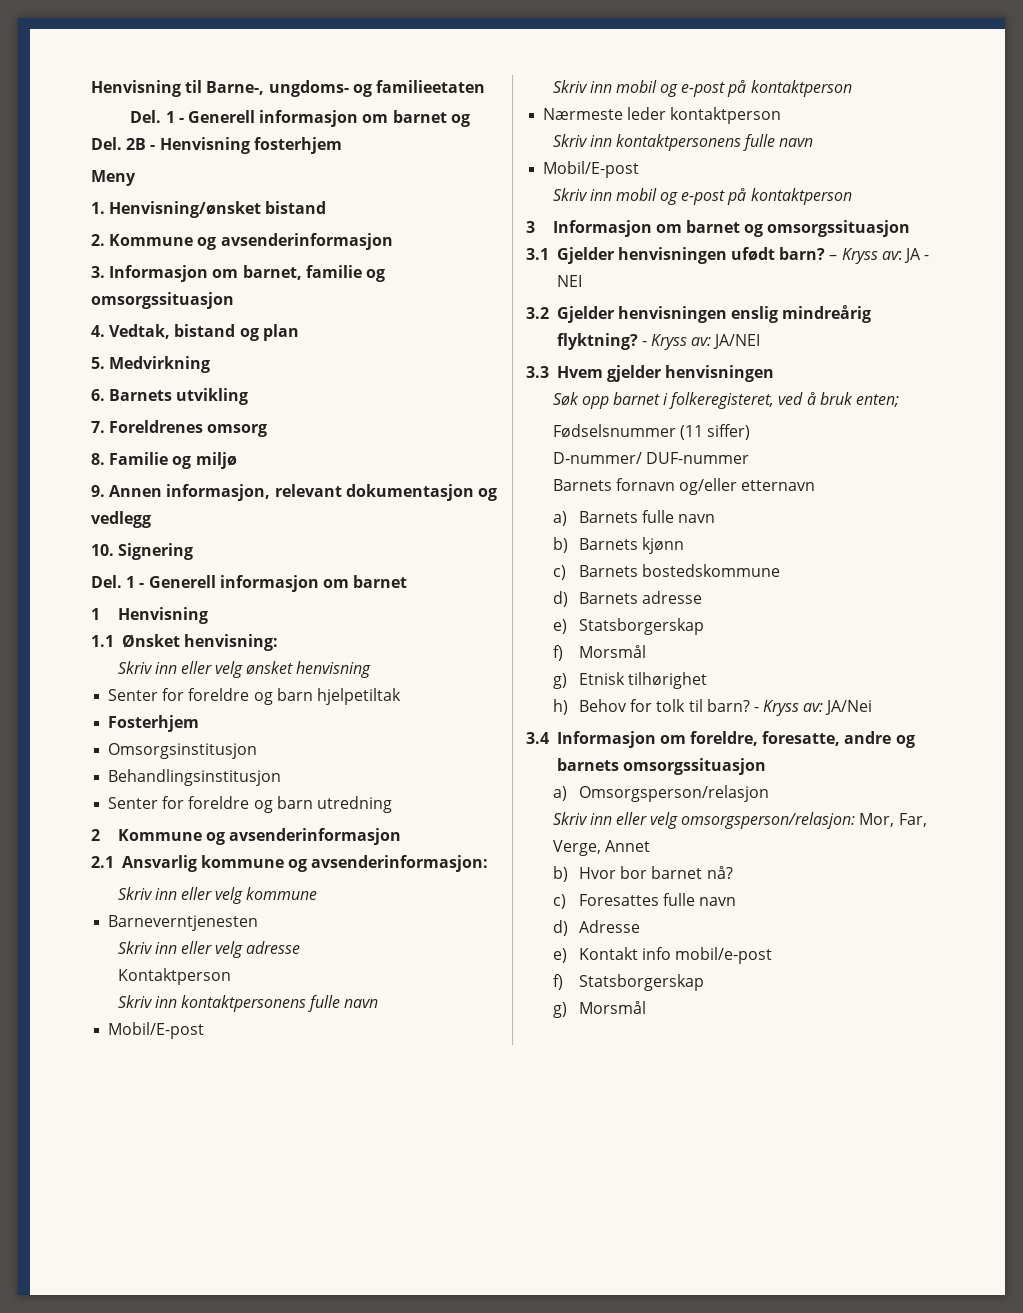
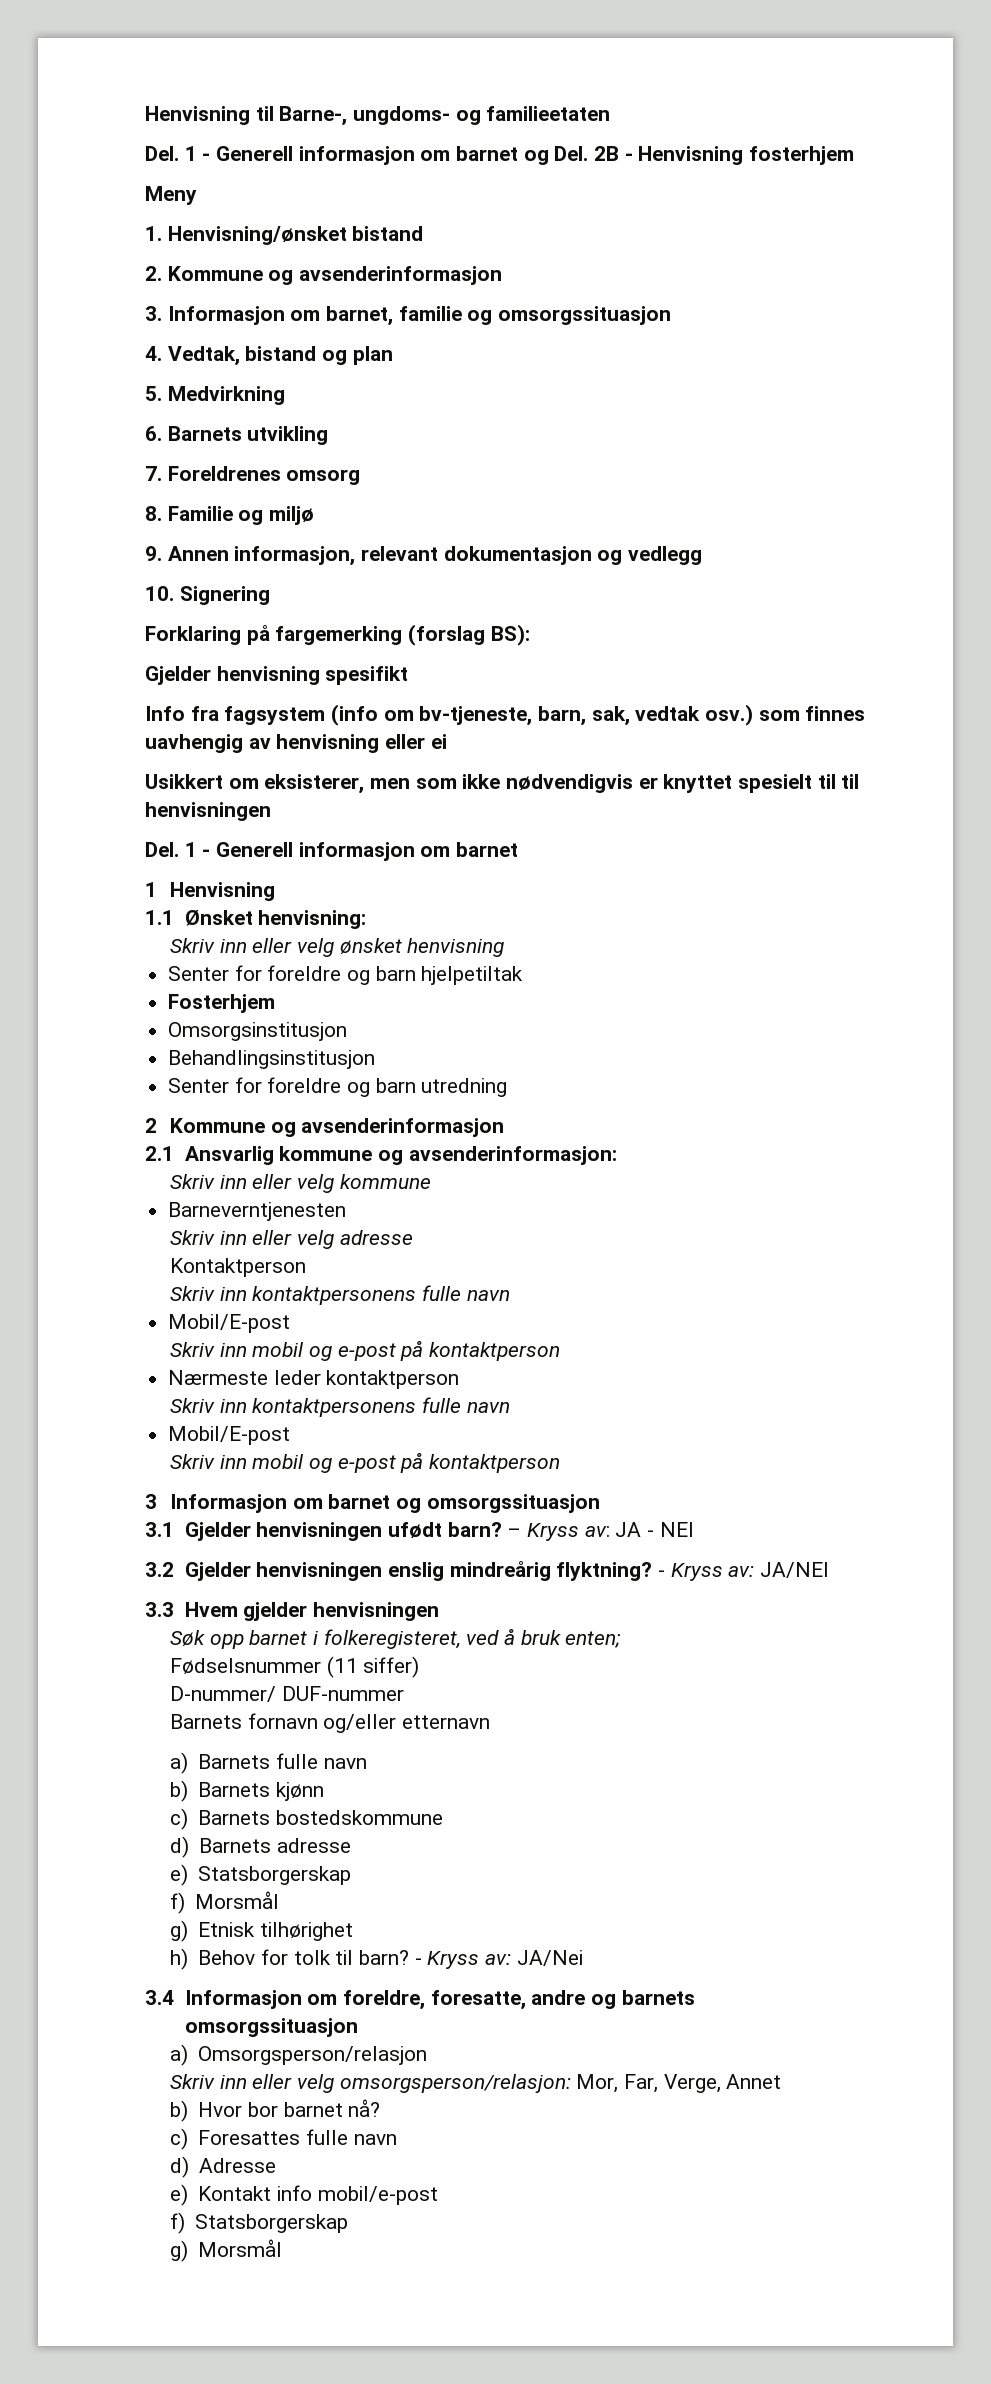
+ Forklaring på fargemerking (forslag BS):
+ Gjelder henvisning spesifikt
+ Info fra fagsystem (info om bv-tjeneste, barn, sak, vedtak osv.) som finnes uavhengig av henvisning eller ei
+ Usikkert om eksisterer, men som ikke nødvendigvis er knyttet spesielt til til henvisningen

